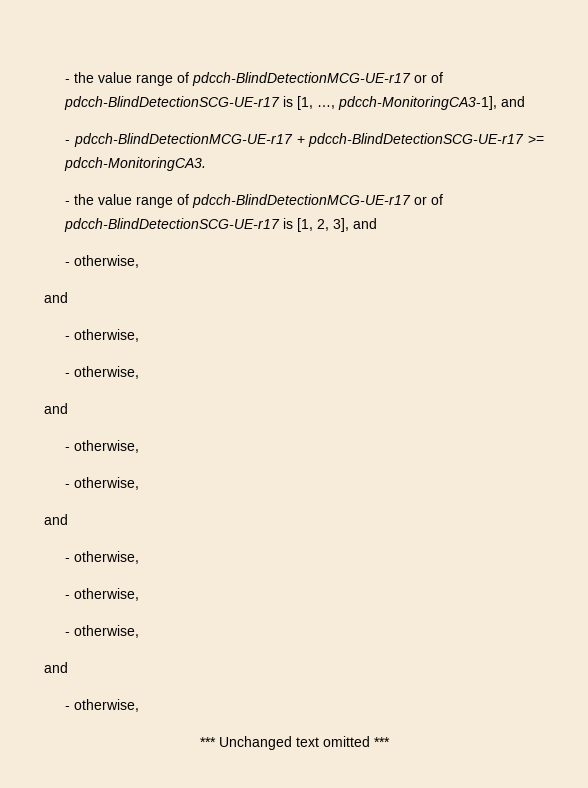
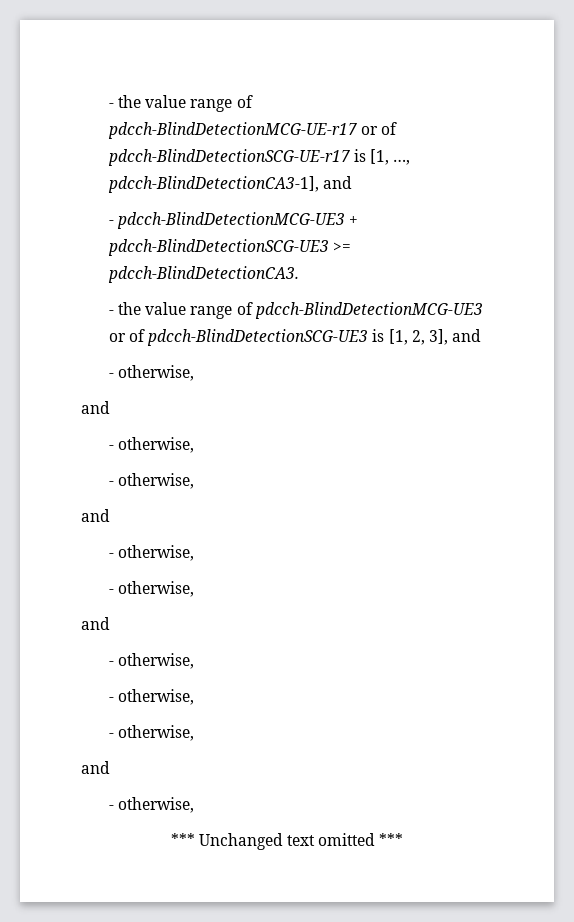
- - the value range of pdcch-BlindDetectionMCG-UE-r17 or of pdcch-BlindDetectionSCG-UE-r17 is [1, …, pdcch-MonitoringCA3-1], and
- - pdcch-BlindDetectionMCG-UE-r17 + pdcch-BlindDetectionSCG-UE-r17 >= pdcch-MonitoringCA3.
- - the value range of pdcch-BlindDetectionMCG-UE-r17 or of pdcch-BlindDetectionSCG-UE-r17 is [1, 2, 3], and
+ - the value range of pdcch-BlindDetectionMCG-UE-r17 or of pdcch-BlindDetectionSCG-UE-r17 is [1, …, pdcch-BlindDetectionCA3-1], and
+ - pdcch-BlindDetectionMCG-UE3 + pdcch-BlindDetectionSCG-UE3 >= pdcch-BlindDetectionCA3.
+ - the value range of pdcch-BlindDetectionMCG-UE3 or of pdcch-BlindDetectionSCG-UE3 is [1, 2, 3], and

